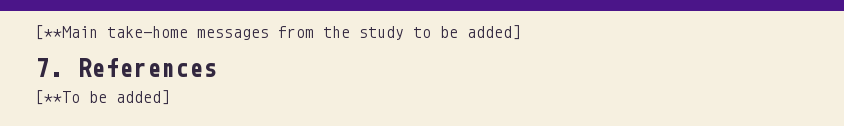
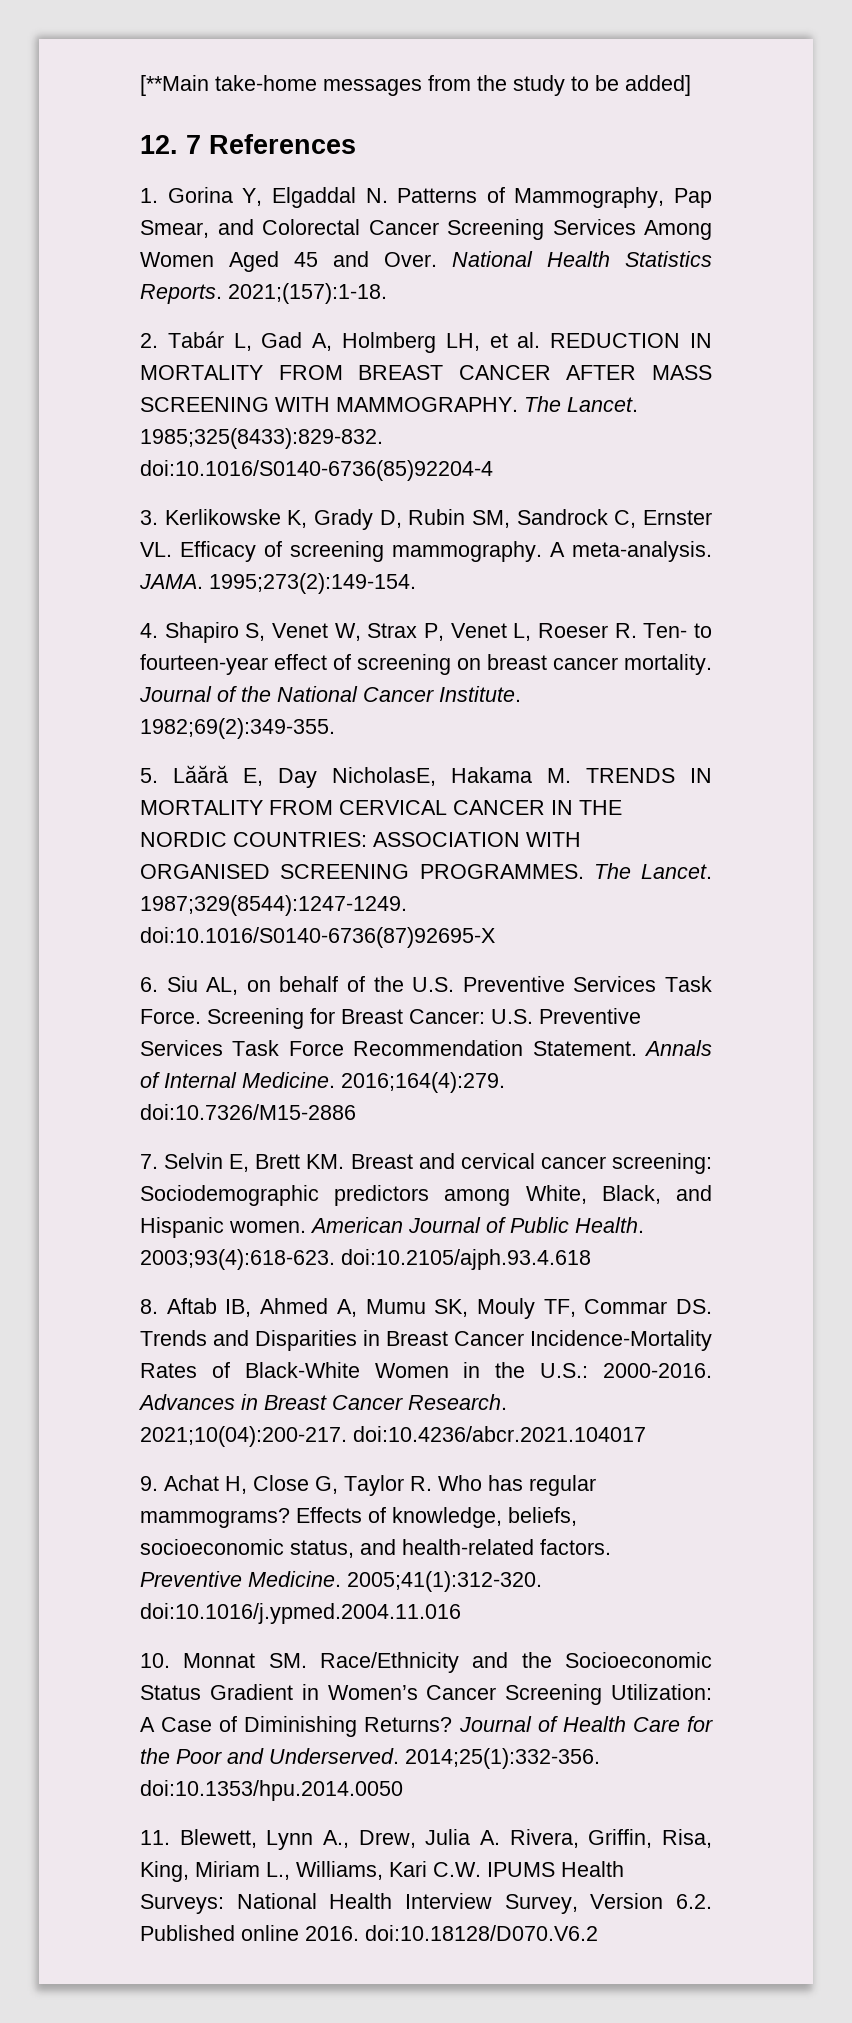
- 7. References
+ 12. 7 References
- [**To be added]
+ 1. Gorina Y, Elgaddal N. Patterns of Mammography, Pap Smear, and Colorectal Cancer Screening Services Among Women Aged 45 and Over. National Health Statistics Reports. 2021;(157):1-18.
+ 2. Tabár L, Gad A, Holmberg LH, et al. REDUCTION IN MORTALITY FROM BREAST CANCER AFTER MASS SCREENING WITH MAMMOGRAPHY. The Lancet. 1985;325(8433):829-832. doi:10.1016/S0140-6736(85)92204-4
+ 3. Kerlikowske K, Grady D, Rubin SM, Sandrock C, Ernster VL. Efficacy of screening mammography. A meta-analysis. JAMA. 1995;273(2):149-154.
+ 4. Shapiro S, Venet W, Strax P, Venet L, Roeser R. Ten- to fourteen-year effect of screening on breast cancer mortality. Journal of the National Cancer Institute. 1982;69(2):349-355.
+ 5. Lăără E, Day NicholasE, Hakama M. TRENDS IN MORTALITY FROM CERVICAL CANCER IN THE NORDIC COUNTRIES: ASSOCIATION WITH ORGANISED SCREENING PROGRAMMES. The Lancet. 1987;329(8544):1247-1249. doi:10.1016/S0140-6736(87)92695-X
+ 6. Siu AL, on behalf of the U.S. Preventive Services Task Force. Screening for Breast Cancer: U.S. Preventive Services Task Force Recommendation Statement. Annals of Internal Medicine. 2016;164(4):279. doi:10.7326/M15-2886
+ 7. Selvin E, Brett KM. Breast and cervical cancer screening: Sociodemographic predictors among White, Black, and Hispanic women. American Journal of Public Health. 2003;93(4):618-623. doi:10.2105/ajph.93.4.618
+ 8. Aftab IB, Ahmed A, Mumu SK, Mouly TF, Commar DS. Trends and Disparities in Breast Cancer Incidence-Mortality Rates of Black-White Women in the U.S.: 2000-2016. Advances in Breast Cancer Research. 2021;10(04):200-217. doi:10.4236/abcr.2021.104017
+ 9. Achat H, Close G, Taylor R. Who has regular mammograms? Effects of knowledge, beliefs, socioeconomic status, and health-related factors. Preventive Medicine. 2005;41(1):312-320. doi:10.1016/j.ypmed.2004.11.016
+ 10. Monnat SM. Race/Ethnicity and the Socioeconomic Status Gradient in Women’s Cancer Screening Utilization: A Case of Diminishing Returns? Journal of Health Care for the Poor and Underserved. 2014;25(1):332-356. doi:10.1353/hpu.2014.0050
+ 11. Blewett, Lynn A., Drew, Julia A. Rivera, Griffin, Risa, King, Miriam L., Williams, Kari C.W. IPUMS Health Surveys: National Health Interview Survey, Version 6.2. Published online 2016. doi:10.18128/D070.V6.2

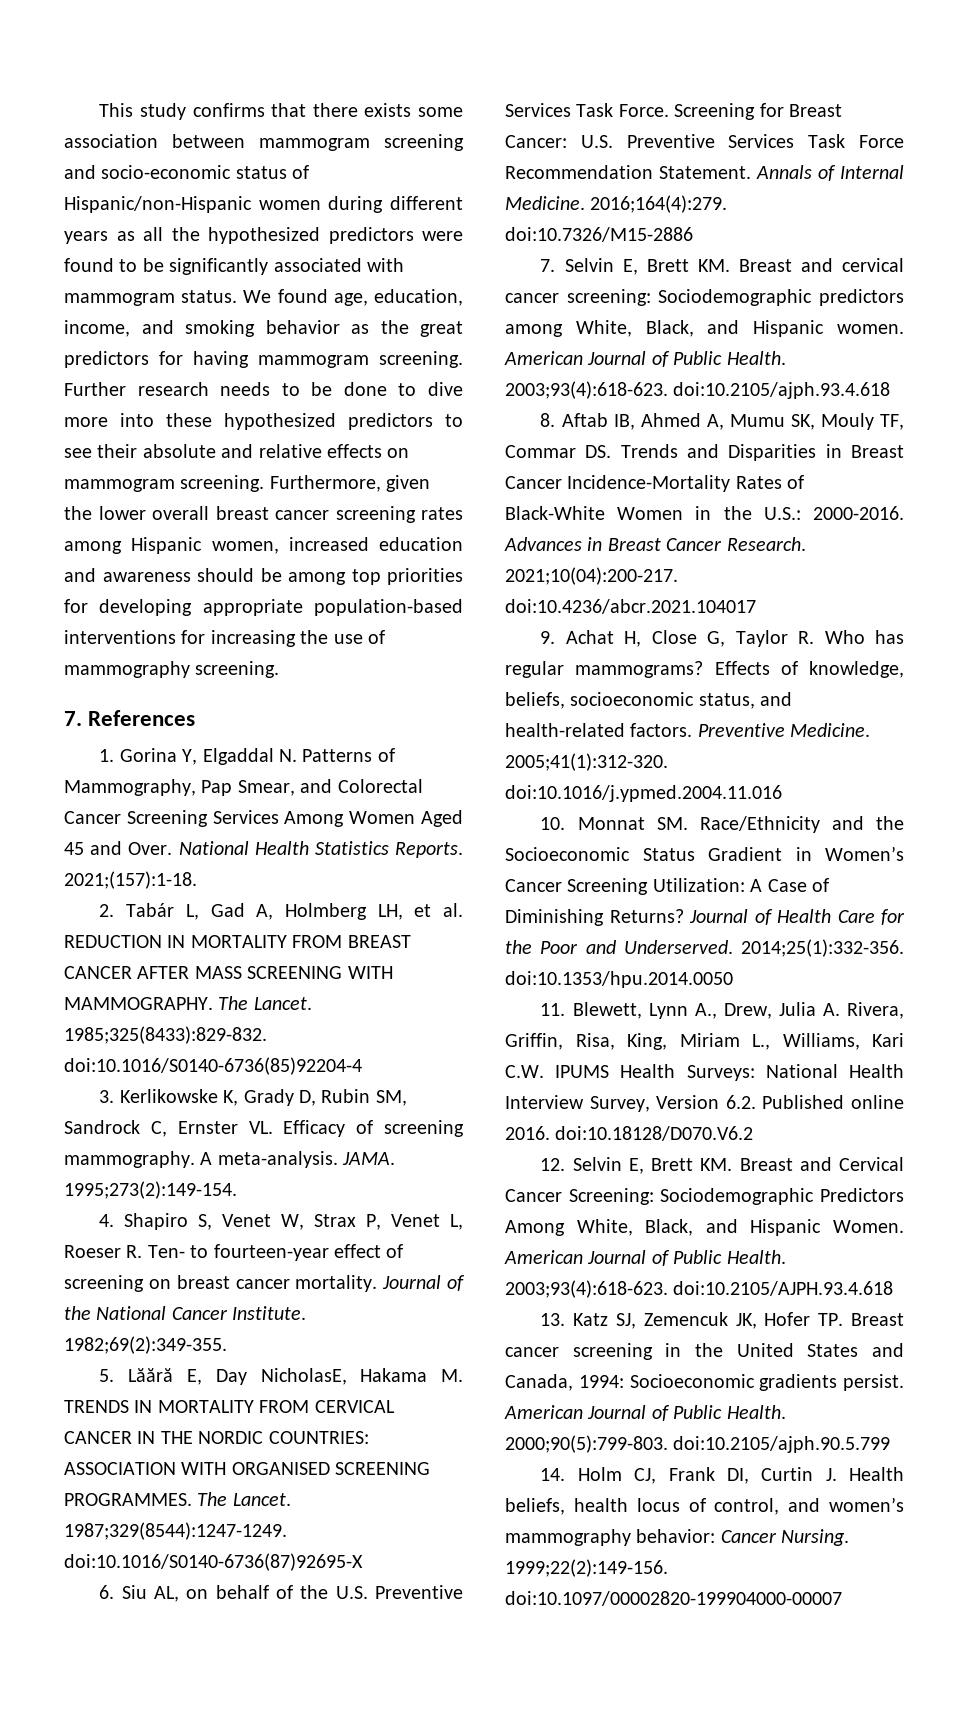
- [**Main take-home messages from the study to be added]
- 12. 7 References
+ This study confirms that there exists some association between mammogram screening and socio-economic status of Hispanic/non-Hispanic women during different years as all the hypothesized predictors were found to be significantly associated with mammogram status. We found age, education, income, and smoking behavior as the great predictors for having mammogram screening. Further research needs to be done to dive more into these hypothesized predictors to see their absolute and relative effects on mammogram screening. Furthermore, given the lower overall breast cancer screening rates among Hispanic women, increased education and awareness should be among top priorities for developing appropriate population-based interventions for increasing the use of mammography screening.
+ 7. References
+ 12. Selvin E, Brett KM. Breast and Cervical Cancer Screening: Sociodemographic Predictors Among White, Black, and Hispanic Women. American Journal of Public Health. 2003;93(4):618-623. doi:10.2105/AJPH.93.4.618
+ 13. Katz SJ, Zemencuk JK, Hofer TP. Breast cancer screening in the United States and Canada, 1994: Socioeconomic gradients persist. American Journal of Public Health. 2000;90(5):799-803. doi:10.2105/ajph.90.5.799
+ 14. Holm CJ, Frank DI, Curtin J. Health beliefs, health locus of control, and women’s mammography behavior: Cancer Nursing. 1999;22(2):149-156. doi:10.1097/00002820-199904000-00007

